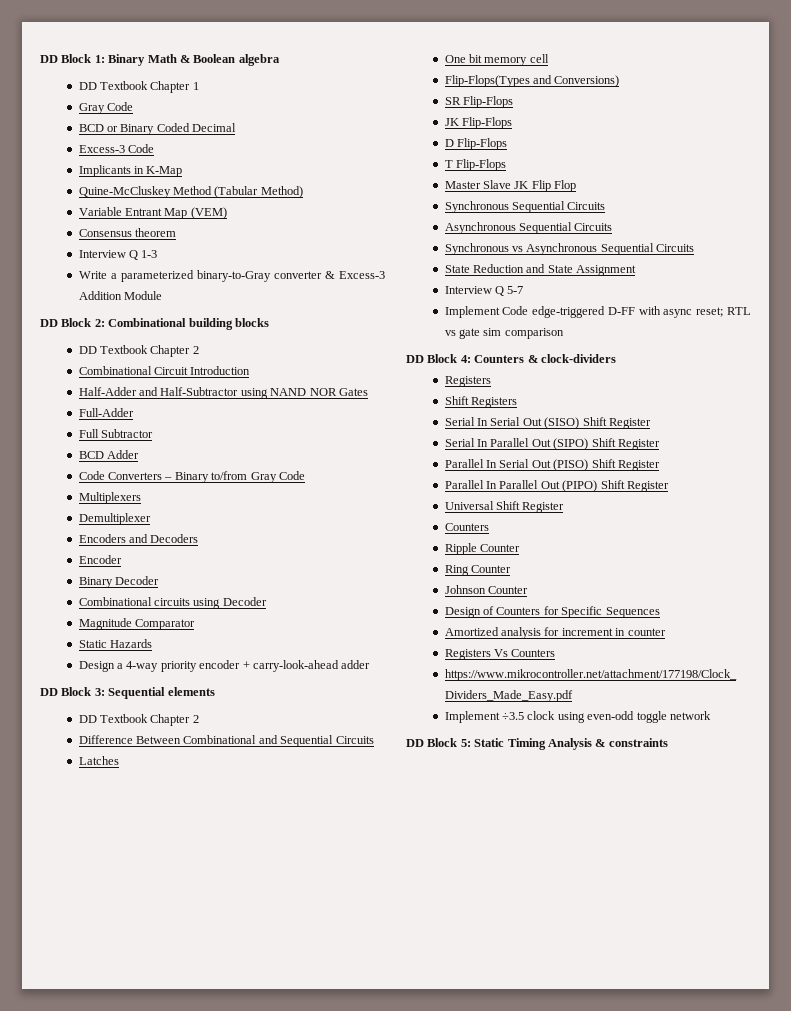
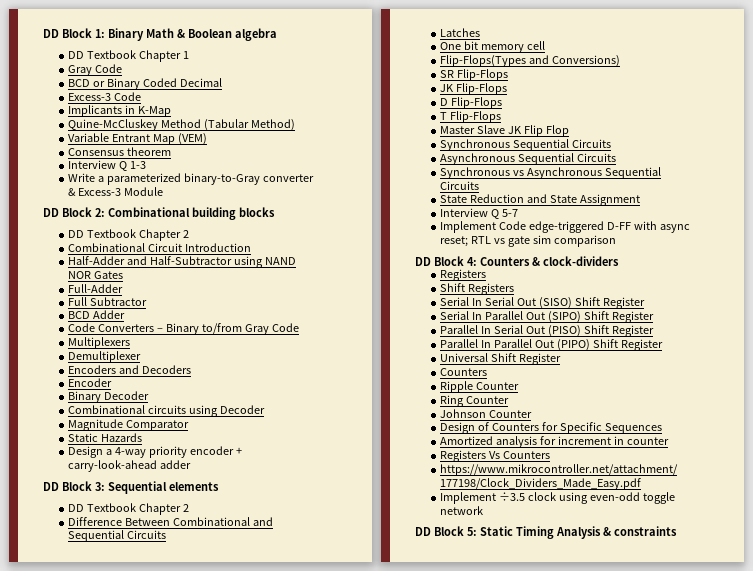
- Write a parameterized binary-to-Gray converter & Excess-3 Addition Module
+ Write a parameterized binary-to-Gray converter & Excess-3 Module

